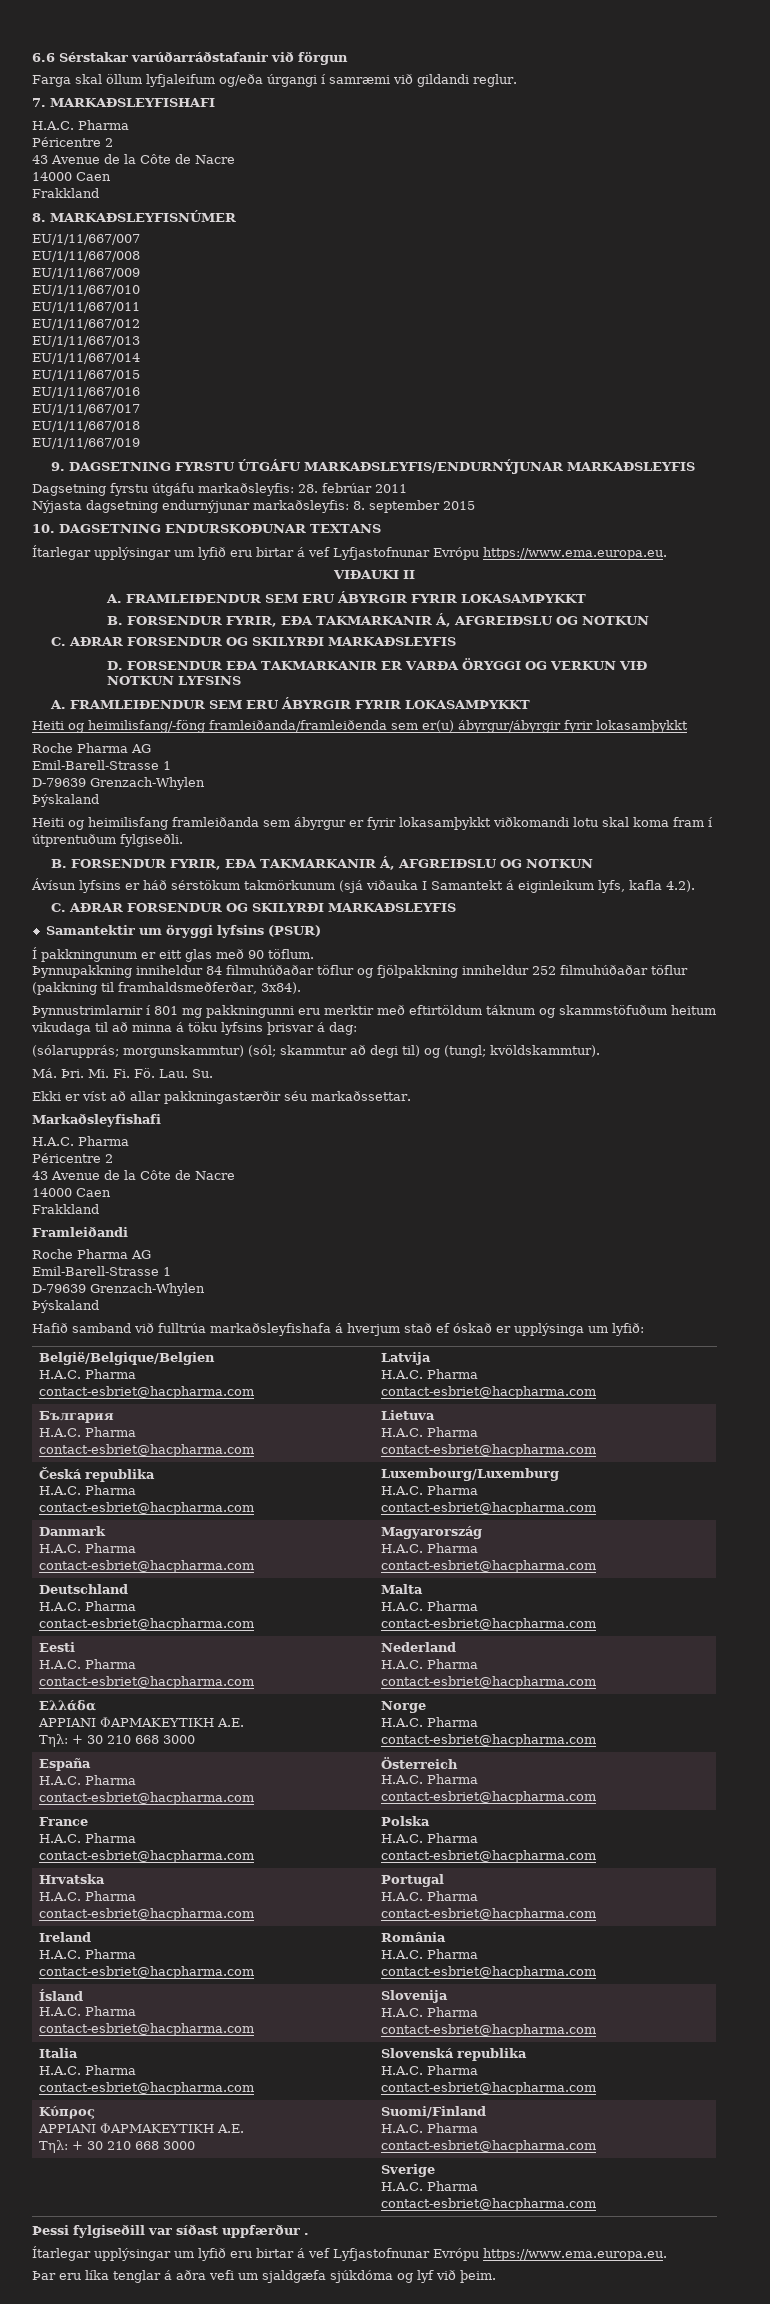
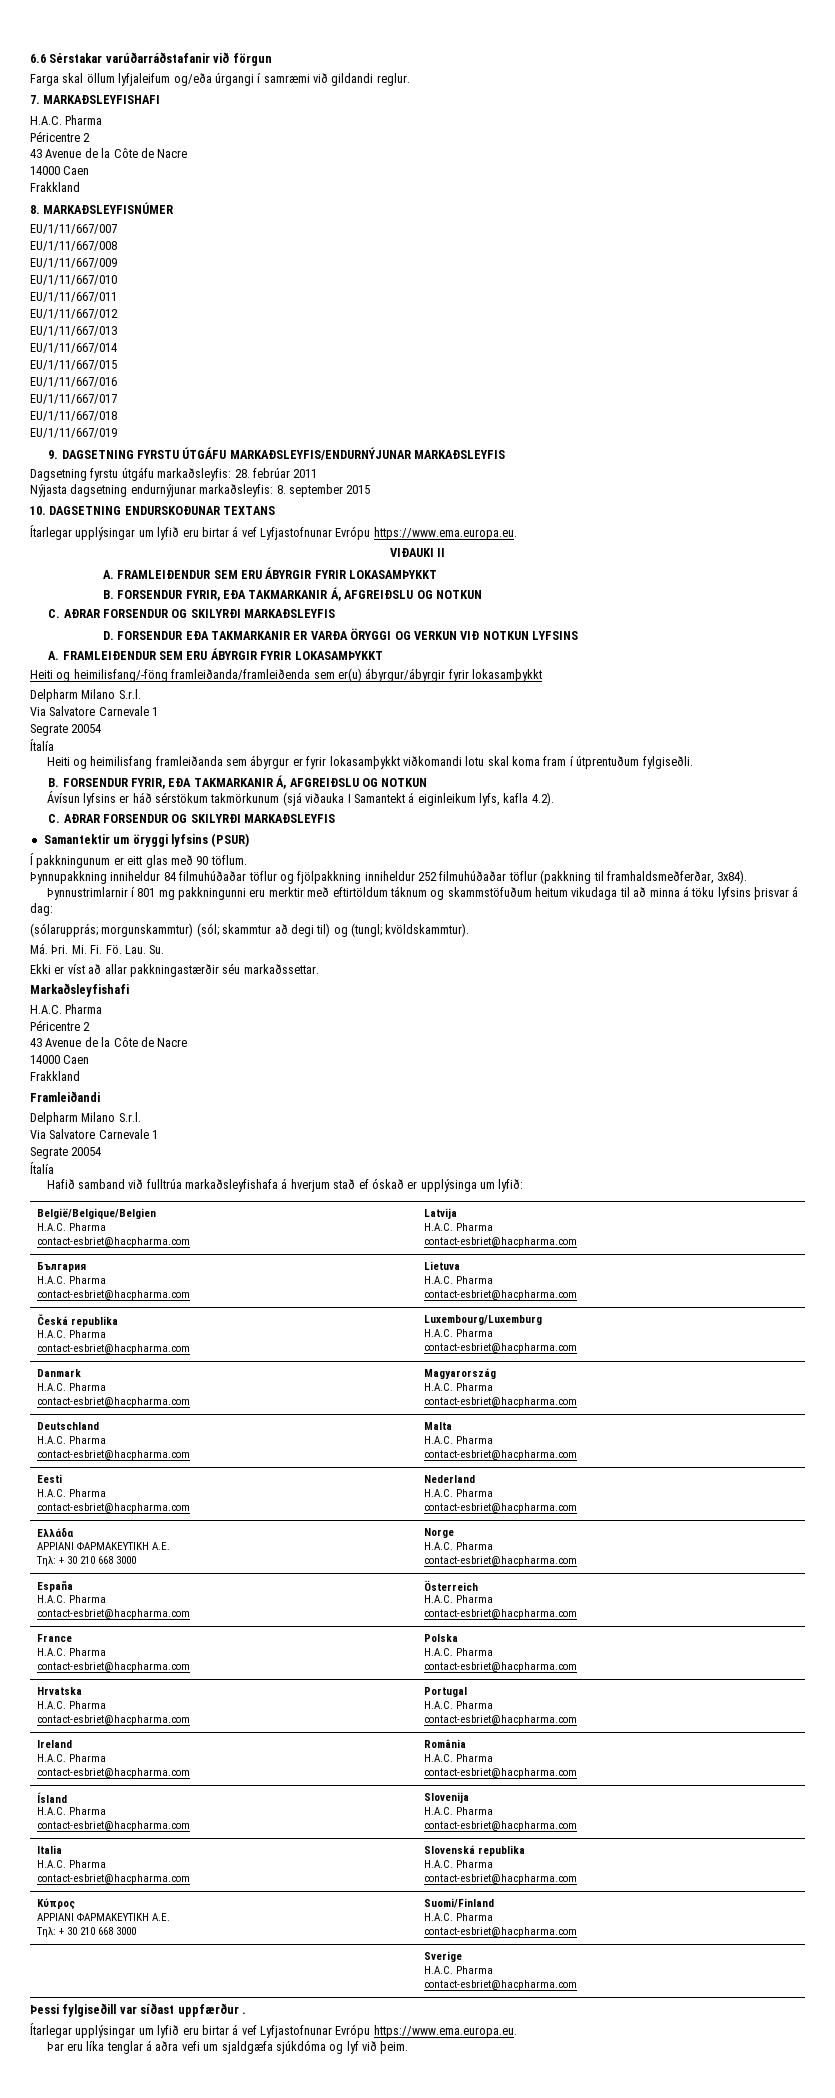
  Heiti og heimilisfang/-föng framleiðanda/framleiðenda sem er(u) ábyrgur/ábyrgir fyrir lokasamþykkt
- Roche Pharma AG
- Emil-Barell-Strasse 1
- D-79639 Grenzach-Whylen
- Þýskaland
+ Delpharm Milano S.r.l.
+ Via Salvatore Carnevale 1
+ Segrate 20054
+ Ítalía
  Framleiðandi
- Roche Pharma AG
- Emil-Barell-Strasse 1
- D-79639 Grenzach-Whylen
- Þýskaland
+ Delpharm Milano S.r.l.
+ Via Salvatore Carnevale 1
+ Segrate 20054
+ Ítalía

